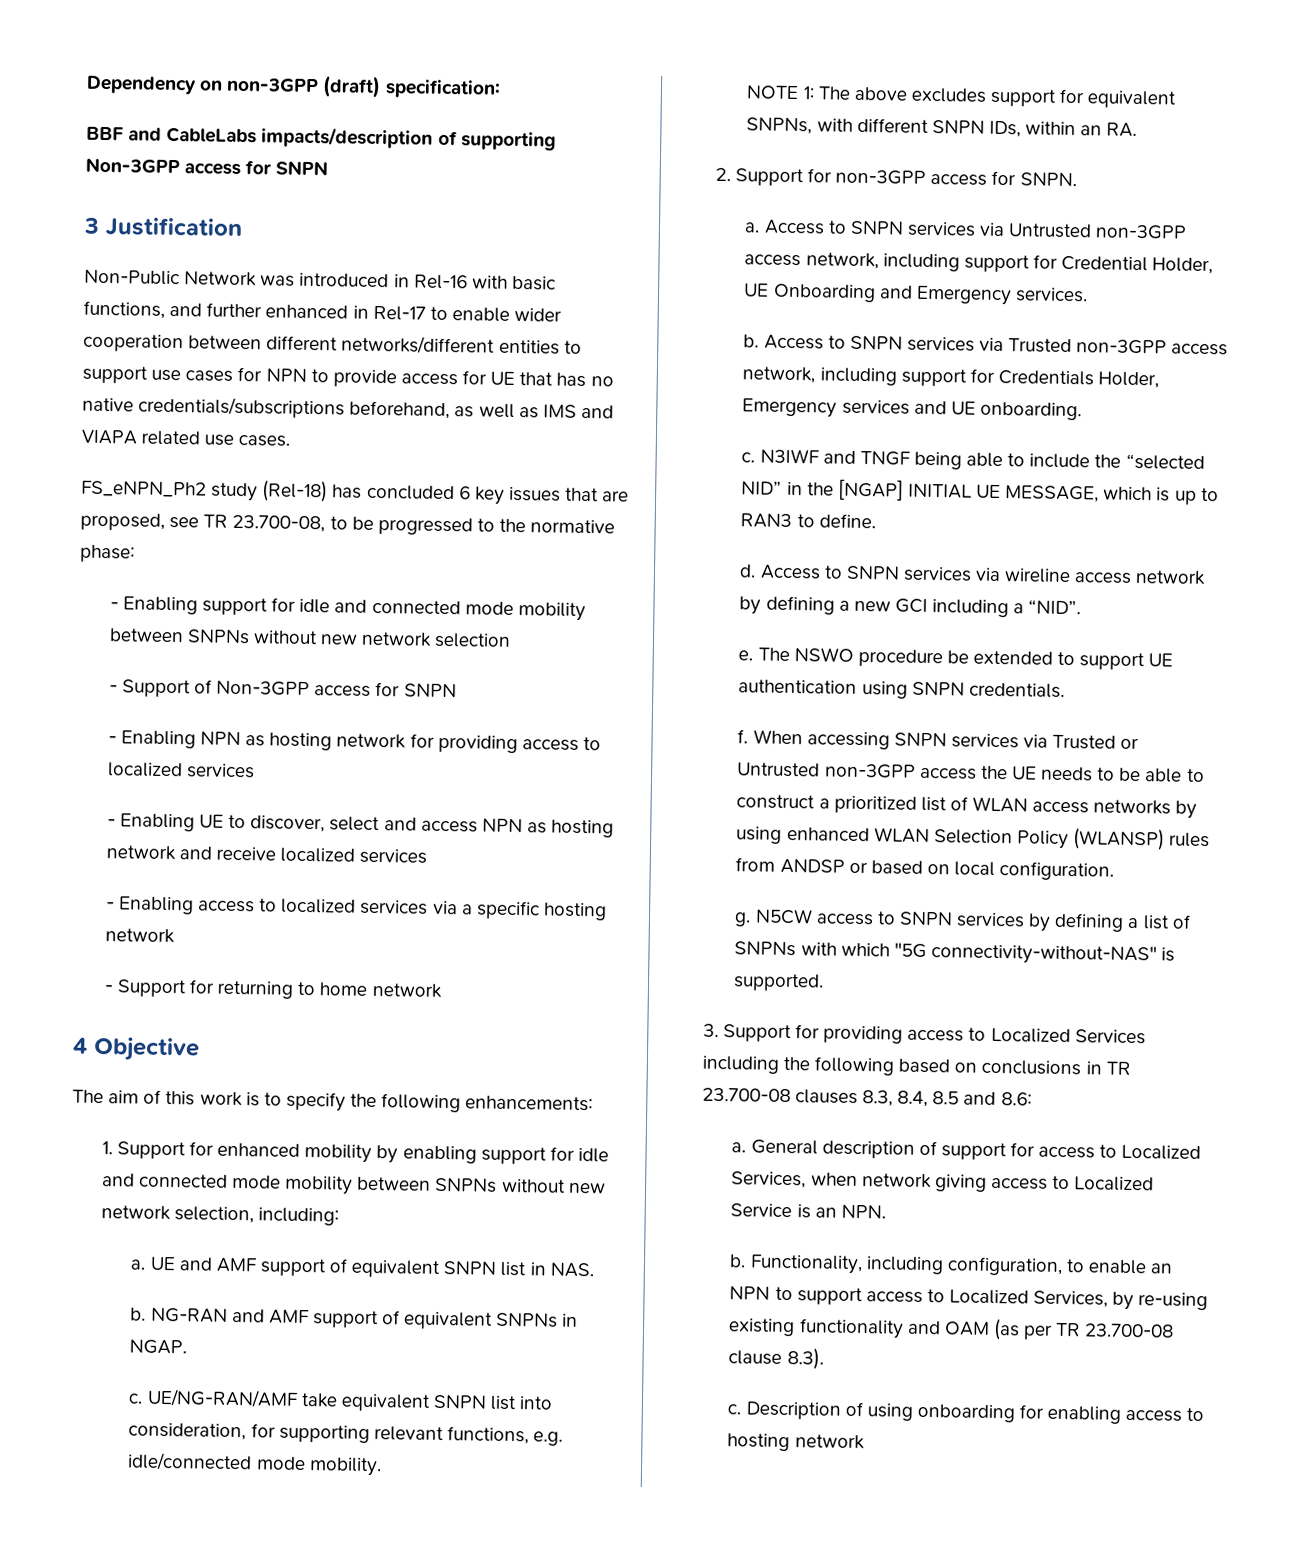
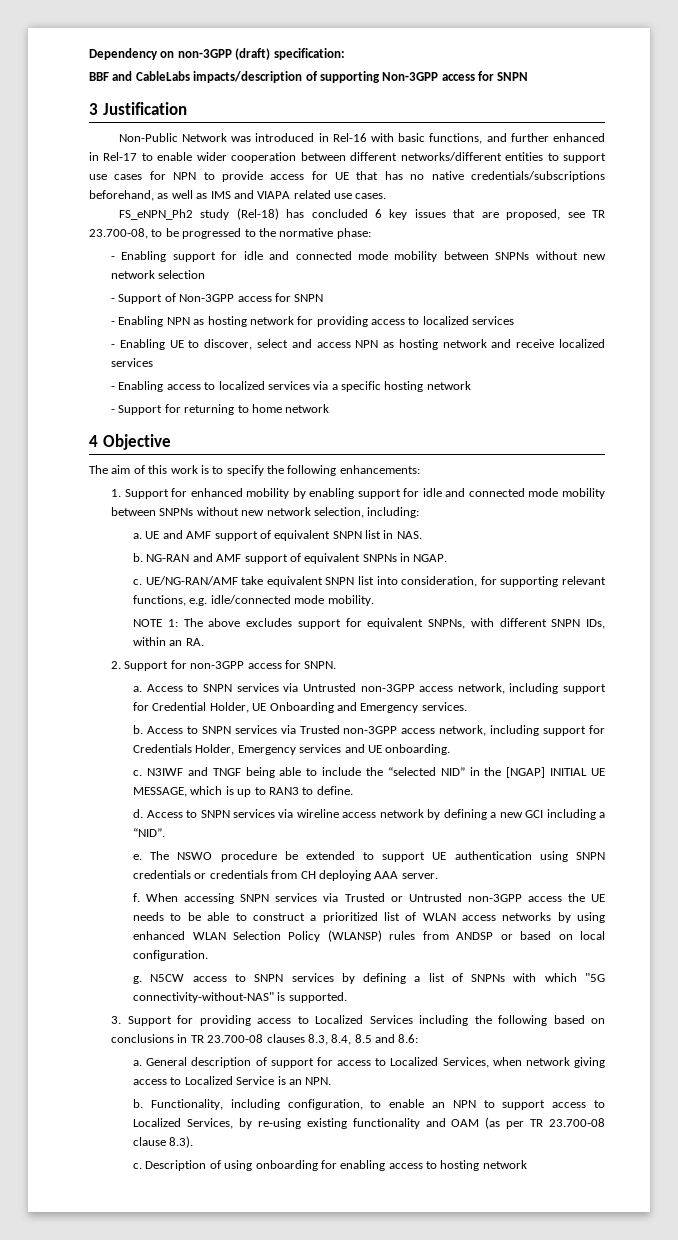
- The NSWO procedure be extended to support UE authentication using SNPN credentials.
+ The NSWO procedure be extended to support UE authentication using SNPN credentials or credentials from CH deploying AAA server.

